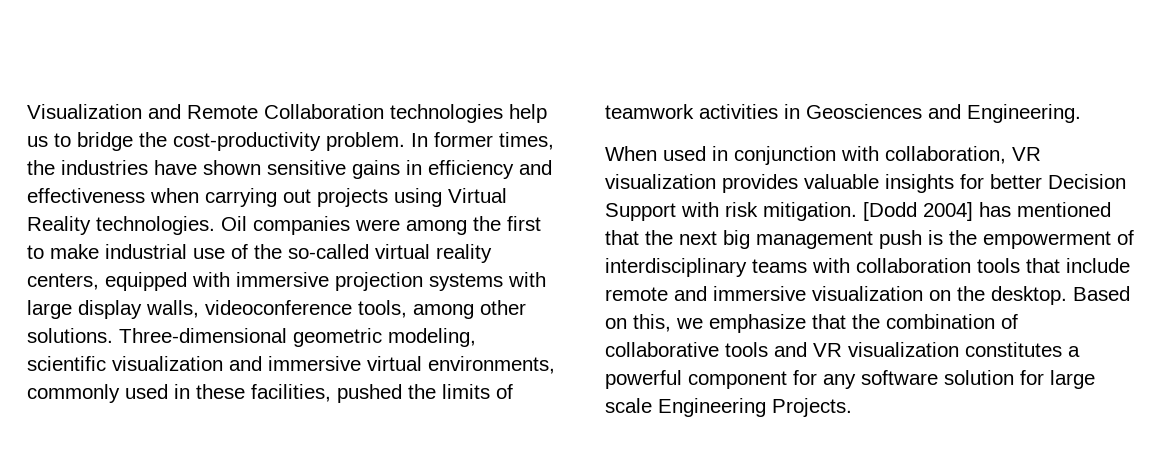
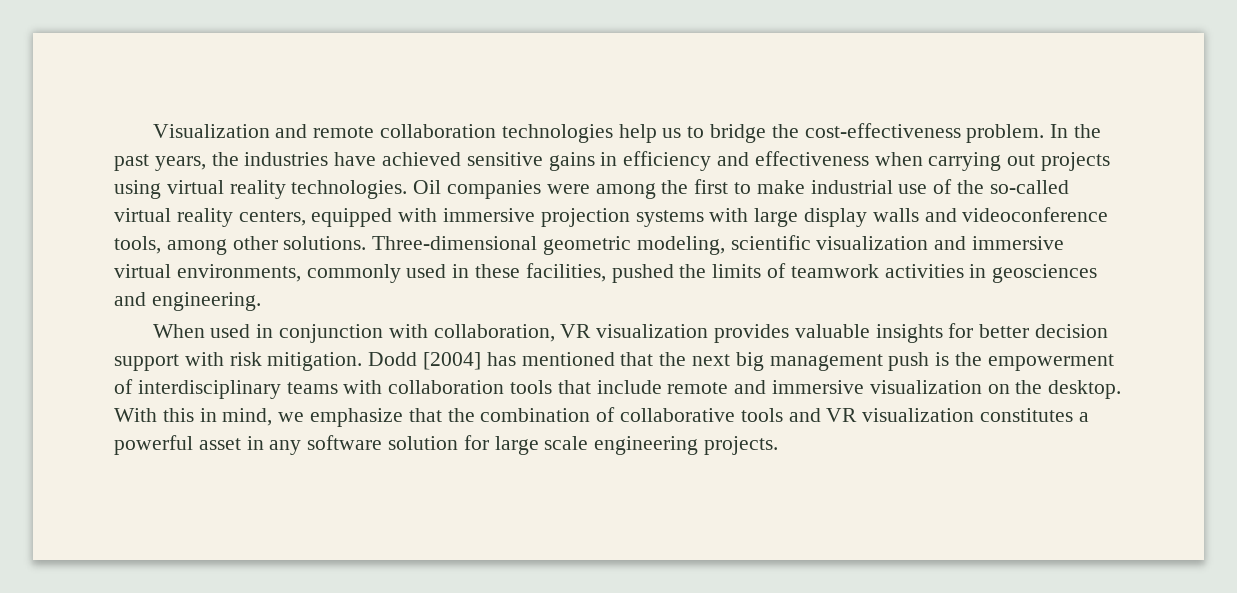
- Visualization and Remote Collaboration technologies help us to bridge the cost-productivity problem.
+ Visualization and remote collaboration technologies help us to bridge the cost-effectiveness problem.
- In former times, the industries have shown sensitive gains in efficiency and effectiveness when carrying out projects using Virtual Reality technologies.
+ In the past years, the industries have achieved sensitive gains in efficiency and effectiveness when carrying out projects using virtual reality technologies.
- Oil companies were among the first to make industrial use of the so-called virtual reality centers, equipped with immersive projection systems with large display walls, videoconference tools, among other solutions.
+ Oil companies were among the first to make industrial use of the so-called virtual reality centers, equipped with immersive projection systems with large display walls and videoconference tools, among other solutions.
- Three-dimensional geometric modeling, scientific visualization and immersive virtual environments, commonly used in these facilities, pushed the limits of teamwork activities in Geosciences and Engineering.
+ Three-dimensional geometric modeling, scientific visualization and immersive virtual environments, commonly used in these facilities, pushed the limits of teamwork activities in geosciences and engineering.
- When used in conjunction with collaboration, VR visualization provides valuable insights for better Decision Support with risk mitigation.
+ When used in conjunction with collaboration, VR visualization provides valuable insights for better decision support with risk mitigation.
- [Dodd 2004] has mentioned that the next big management push is the empowerment of interdisciplinary teams with collaboration tools that include remote and immersive visualization on the desktop.
+ Dodd [2004] has mentioned that the next big management push is the empowerment of interdisciplinary teams with collaboration tools that include remote and immersive visualization on the desktop.
- Based on this, we emphasize that the combination of collaborative tools and VR visualization constitutes a powerful component for any software solution for large scale Engineering Projects.
+ With this in mind, we emphasize that the combination of collaborative tools and VR visualization constitutes a powerful asset in any software solution for large scale engineering projects.

